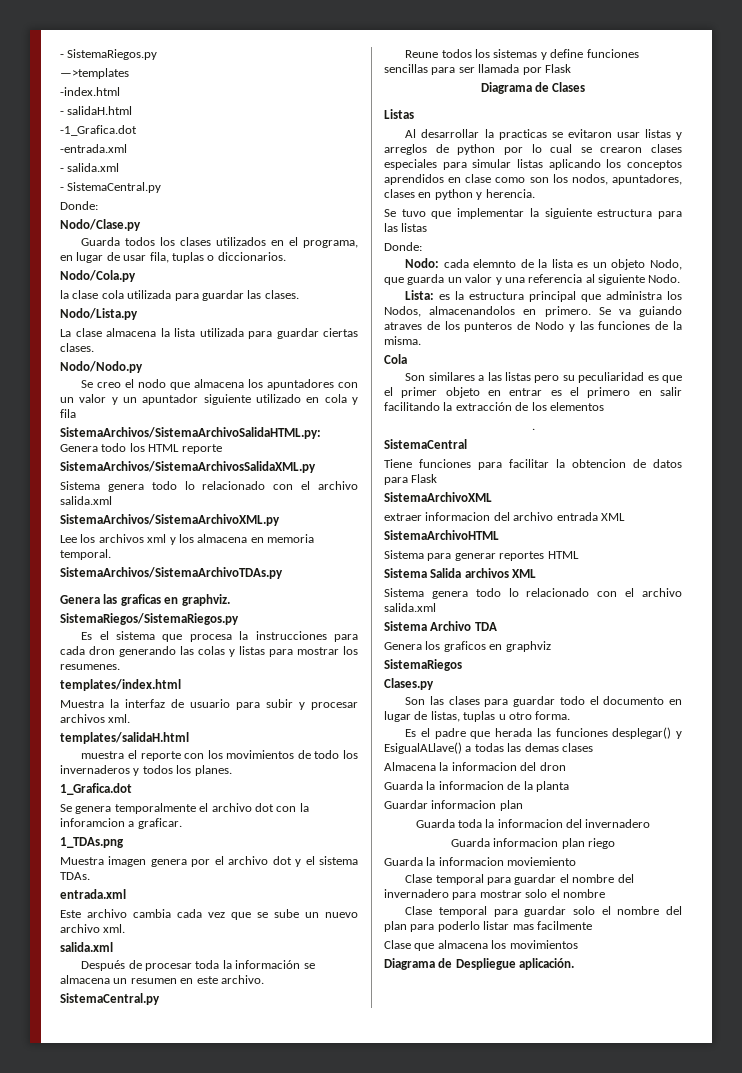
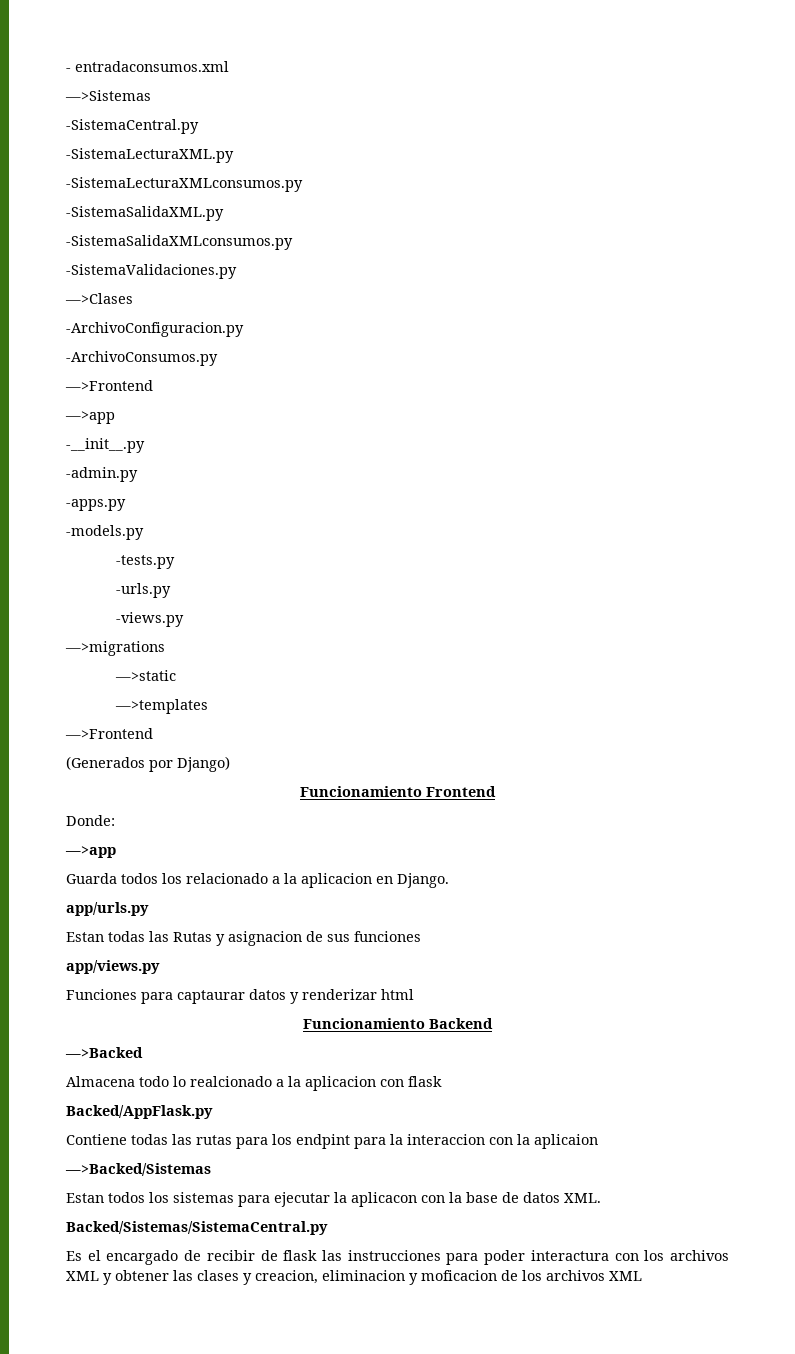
- - SistemaRiegos.py
+ - entradaconsumos.xml
+ —>Sistemas
+ -SistemaCentral.py
+ -SistemaLecturaXML.py
+ -SistemaLecturaXMLconsumos.py
+ -SistemaSalidaXML.py
+ -SistemaSalidaXMLconsumos.py
+ -SistemaValidaciones.py
+ —>Clases
+ -ArchivoConfiguracion.py
+ -ArchivoConsumos.py
+ —>Frontend
+ —>app
+ -__init__.py
+ -admin.py
+ -apps.py
+ -models.py
+ -tests.py
+ -urls.py
+ -views.py
+ —>migrations
+ —>static
  —>templates
- -index.html
- - salidaH.html
- -1_Grafica.dot
- -entrada.xml
- - salida.xml
- - SistemaCentral.py
+ —>Frontend
+ (Generados por Django)
+ Funcionamiento Frontend
  Donde:
- Nodo/Clase.py
+ —>app
- Guarda todos los clases utilizados en el programa, en lugar de usar fila, tuplas o diccionarios.
- Nodo/Cola.py
- la clase cola utilizada para guardar las clases.
- Nodo/Lista.py
- La clase almacena la lista utilizada para guardar ciertas clases.
- Nodo/Nodo.py
- Se creo el nodo que almacena los apuntadores con un valor y un apuntador siguiente utilizado en cola y fila
- SistemaArchivos/SistemaArchivoSalidaHTML.py: Genera todo los HTML reporte
- SistemaArchivos/SistemaArchivosSalidaXML.py
- Sistema genera todo lo relacionado con el archivo salida.xml
- SistemaArchivos/SistemaArchivoXML.py
- Lee los archivos xml y los almacena en memoria temporal.
- SistemaArchivos/SistemaArchivoTDAs.py
- Genera las graficas en graphviz.
- SistemaRiegos/SistemaRiegos.py
- Es el sistema que procesa la instrucciones para cada dron generando las colas y listas para mostrar los resumenes.
- templates/index.html
- Muestra la interfaz de usuario para subir y procesar archivos xml.
- templates/salidaH.html
- muestra el reporte con los movimientos de todo los invernaderos y todos los planes.
- 1_Grafica.dot
- Se genera temporalmente el archivo dot con la inforamcion a graficar.
- 1_TDAs.png
- Muestra imagen genera por el archivo dot y el sistema TDAs.
- entrada.xml
- Este archivo cambia cada vez que se sube un nuevo archivo xml.
- salida.xml
- Después de procesar toda la información se almacena un resumen en este archivo.
- SistemaCentral.py
- Reune todos los sistemas y define funciones sencillas para ser llamada por Flask
- Diagrama de Clases
- Listas
- Al desarrollar la practicas se evitaron usar listas y arreglos de python por lo cual se crearon clases especiales para simular listas aplicando los conceptos aprendidos en clase como son los nodos, apuntadores, clases en python y herencia.
- Se tuvo que implementar la siguiente estructura para las listas
- Donde:
- Nodo: cada elemnto de la lista es un objeto Nodo, que guarda un valor y una referencia al siguiente Nodo.
- Lista: es la estructura principal que administra los Nodos, almacenandolos en primero. Se va guiando atraves de los punteros de Nodo y las funciones de la misma.
- Cola
- Son similares a las listas pero su peculiaridad es que el primer objeto en entrar es el primero en salir facilitando la extracción de los elementos
- .
- SistemaCentral
- Tiene funciones para facilitar la obtencion de datos para Flask
- SistemaArchivoXML
- extraer informacion del archivo entrada XML
- SistemaArchivoHTML
- Sistema para generar reportes HTML
- Sistema Salida archivos XML
- Sistema genera todo lo relacionado con el archivo salida.xml
- Sistema Archivo TDA
- Genera los graficos en graphviz
- SistemaRiegos
- Clases.py
- Son las clases para guardar todo el documento en lugar de listas, tuplas u otro forma.
- Es el padre que herada las funciones desplegar() y EsigualALlave() a todas las demas clases
- Almacena la informacion del dron
- Guarda la informacion de la planta
- Guardar informacion plan
- Guarda toda la informacion del invernadero
- Guarda informacion plan riego
- Guarda la informacion moviemiento
- Clase temporal para guardar el nombre del invernadero para mostrar solo el nombre
- Clase temporal para guardar solo el nombre del plan para poderlo listar mas facilmente
- Clase que almacena los movimientos
- Diagrama de Despliegue aplicación.
+ Guarda todos los relacionado a la aplicacion en Django.
+ app/urls.py
+ Estan todas las Rutas y asignacion de sus funciones
+ app/views.py
+ Funciones para captaurar datos y renderizar html
+ Funcionamiento Backend
+ —>Backed
+ Almacena todo lo realcionado a la aplicacion con flask
+ Backed/AppFlask.py
+ Contiene todas las rutas para los endpint para la interaccion con la aplicaion
+ —>Backed/Sistemas
+ Estan todos los sistemas para ejecutar la aplicacon con la base de datos XML.
+ Backed/Sistemas/SistemaCentral.py
+ Es el encargado de recibir de flask las instrucciones para poder interactura con los archivos XML y obtener las clases y creacion, eliminacion y moficacion de los archivos XML

